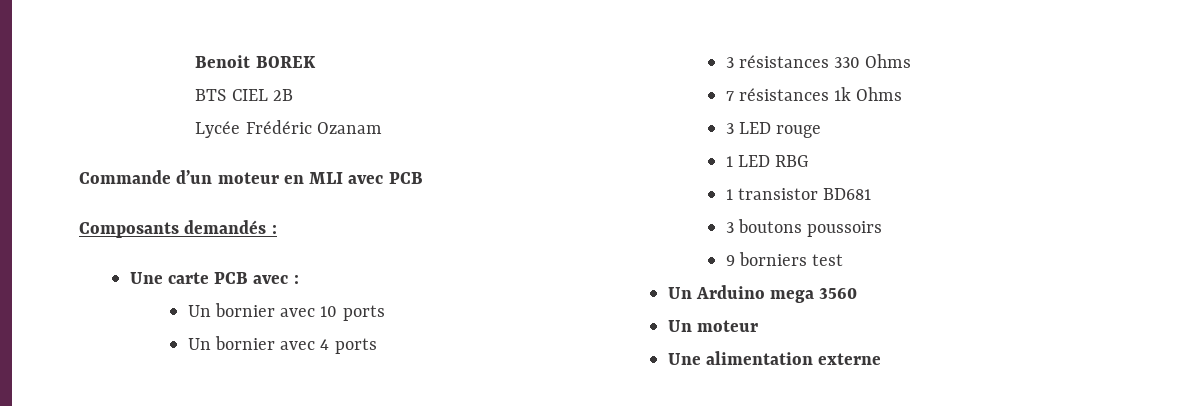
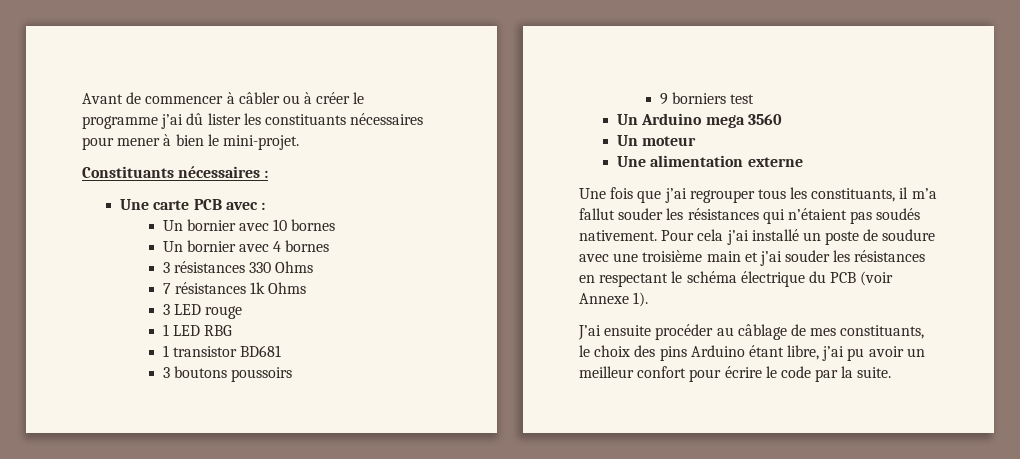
- Benoit BOREK
- BTS CIEL 2B
- Lycée Frédéric Ozanam
- Commande d’un moteur en MLI avec PCB
- Composants demandés :
+ Avant de commencer à câbler ou à créer le programme j’ai dû lister les constituants nécessaires pour mener à bien le mini-projet.
+ Constituants nécessaires :
- Un bornier avec 10 ports
+ Un bornier avec 10 bornes
- Un bornier avec 4 ports
+ Un bornier avec 4 bornes
+ Une fois que j’ai regrouper tous les constituants, il m’a fallut souder les résistances qui n’étaient pas soudés nativement. Pour cela j’ai installé un poste de soudure avec une troisième main et j’ai souder les résistances en respectant le schéma électrique du PCB (voir Annexe 1).
+ J’ai ensuite procéder au câblage de mes constituants, le choix des pins Arduino étant libre, j’ai pu avoir un meilleur confort pour écrire le code par la suite.

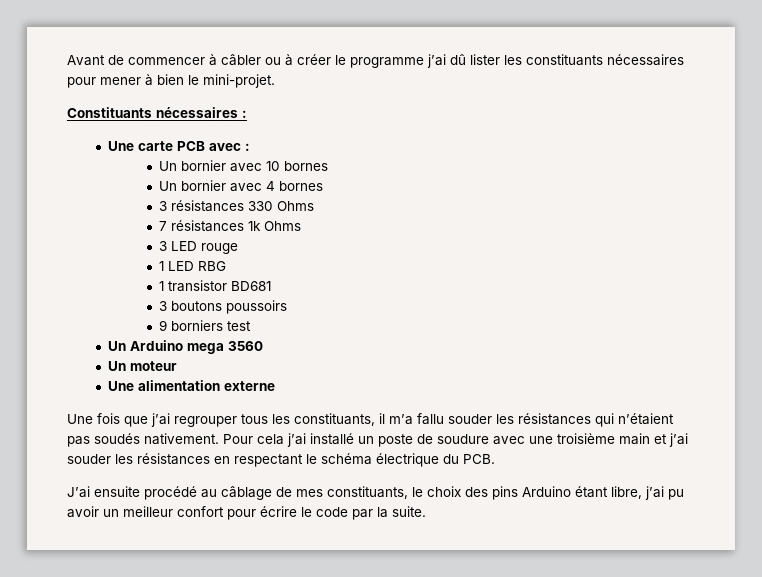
- Une fois que j’ai regrouper tous les constituants, il m’a fallut souder les résistances qui n’étaient pas soudés nativement.
+ Une fois que j’ai regrouper tous les constituants, il m’a fallu souder les résistances qui n’étaient pas soudés nativement.
- Pour cela j’ai installé un poste de soudure avec une troisième main et j’ai souder les résistances en respectant le schéma électrique du PCB (voir Annexe 1).
+ Pour cela j’ai installé un poste de soudure avec une troisième main et j’ai souder les résistances en respectant le schéma électrique du PCB.
- J’ai ensuite procéder au câblage de mes constituants, le choix des pins Arduino étant libre, j’ai pu avoir un meilleur confort pour écrire le code par la suite.
+ J’ai ensuite procédé au câblage de mes constituants, le choix des pins Arduino étant libre, j’ai pu avoir un meilleur confort pour écrire le code par la suite.

